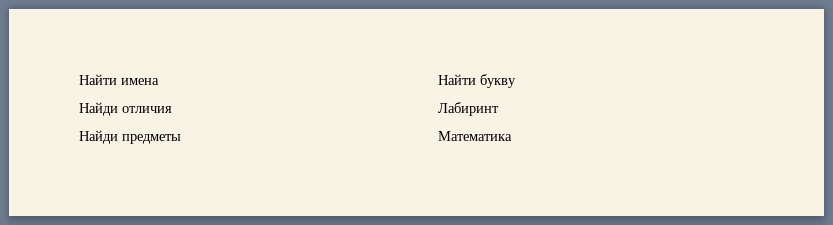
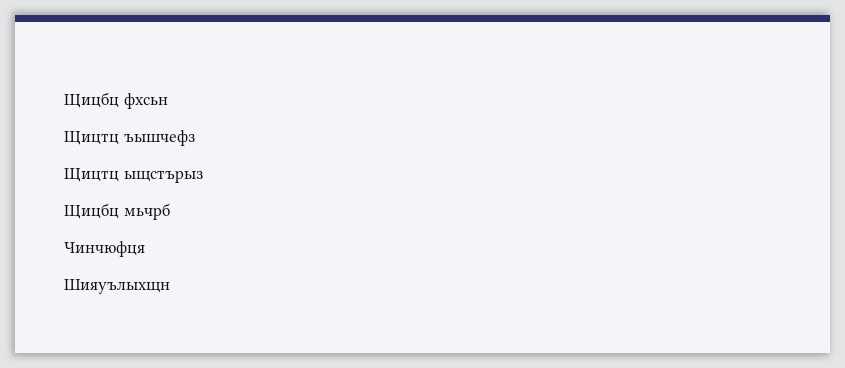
- Найти имена
- Найди отличия
- Найди предметы
- Найти букву
- Лабиринт
- Математика
+ Щицбц фхсьн
+ Щицтц ъышчефз
+ Щицтц ыщстърыз
+ Щицбц мьчрб
+ Чинчюфця
+ Шияуълыхщн

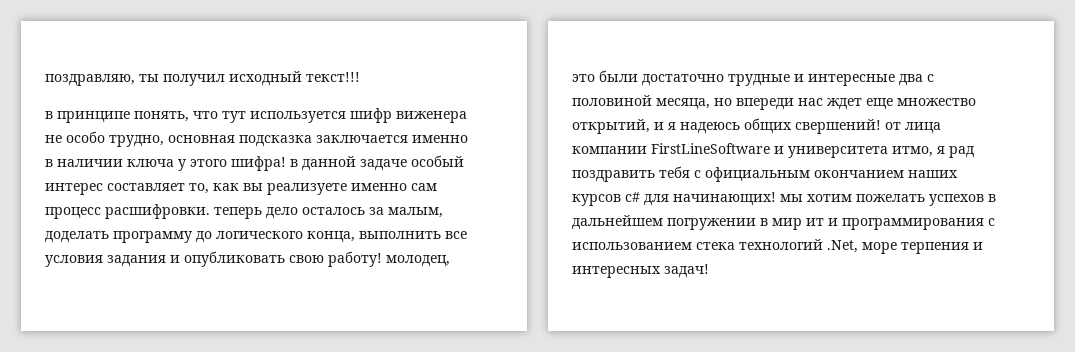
- Щицбц фхсьн
- Щицтц ъышчефз
- Щицтц ыщстърыз
- Щицбц мьчрб
- Чинчюфця
- Шияуълыхщн
+ поздравляю, ты получил исходный текст!!!
+ в принципе понять, что тут используется шифр виженера не особо трудно, основная подсказка заключается именно в наличии ключа у этого шифра! в данной задаче особый интерес составляет то, как вы реализуете именно сам процесс расшифровки. теперь дело осталось за малым, доделать программу до логического конца, выполнить все условия задания и опубликовать свою работу! молодец, это были достаточно трудные и интересные два с половиной месяца, но впереди нас ждет еще множество открытий, и я надеюсь общих свершений! от лица компании FirstLineSoftware и университета итмо, я рад поздравить тебя с официальным окончанием наших курсов с# для начинающих! мы хотим пожелать успехов в дальнейшем погружении в мир ит и программирования с использованием стека технологий .Net, море терпения и интересных задач!

